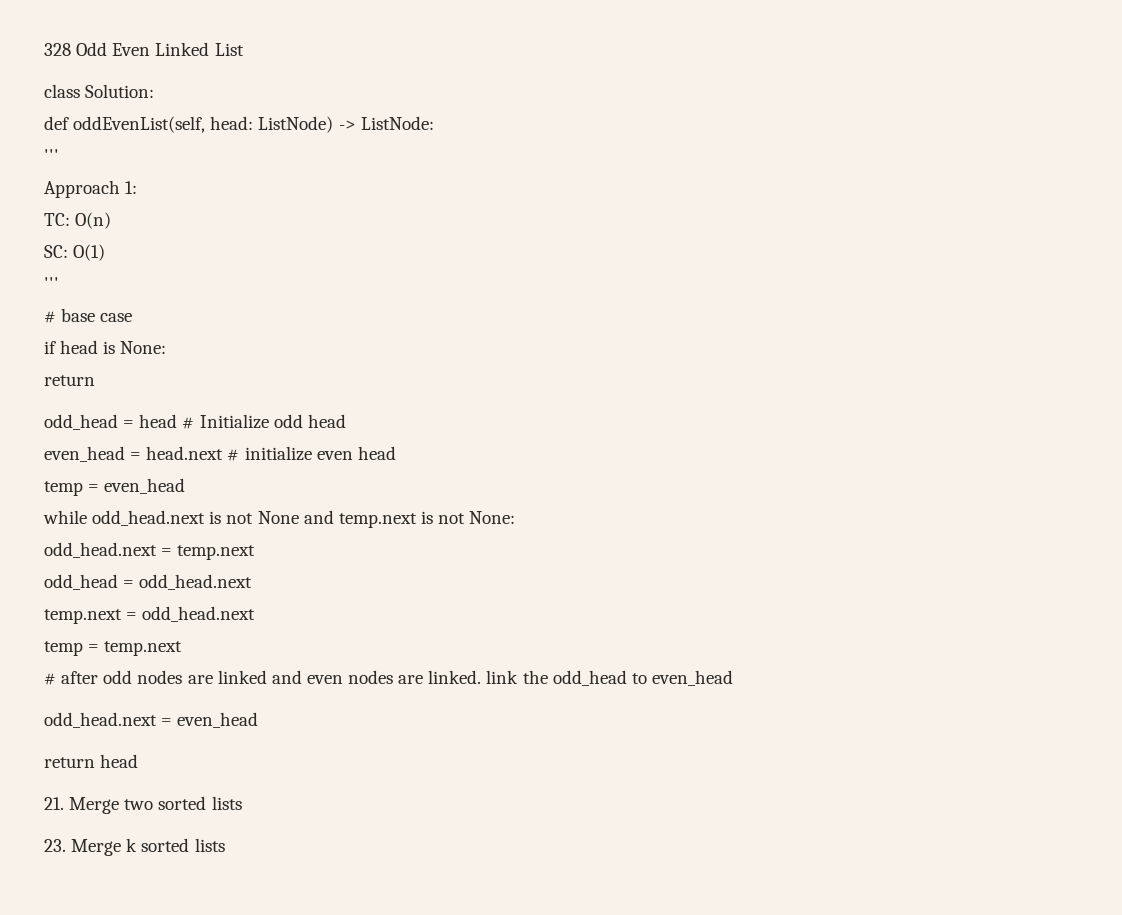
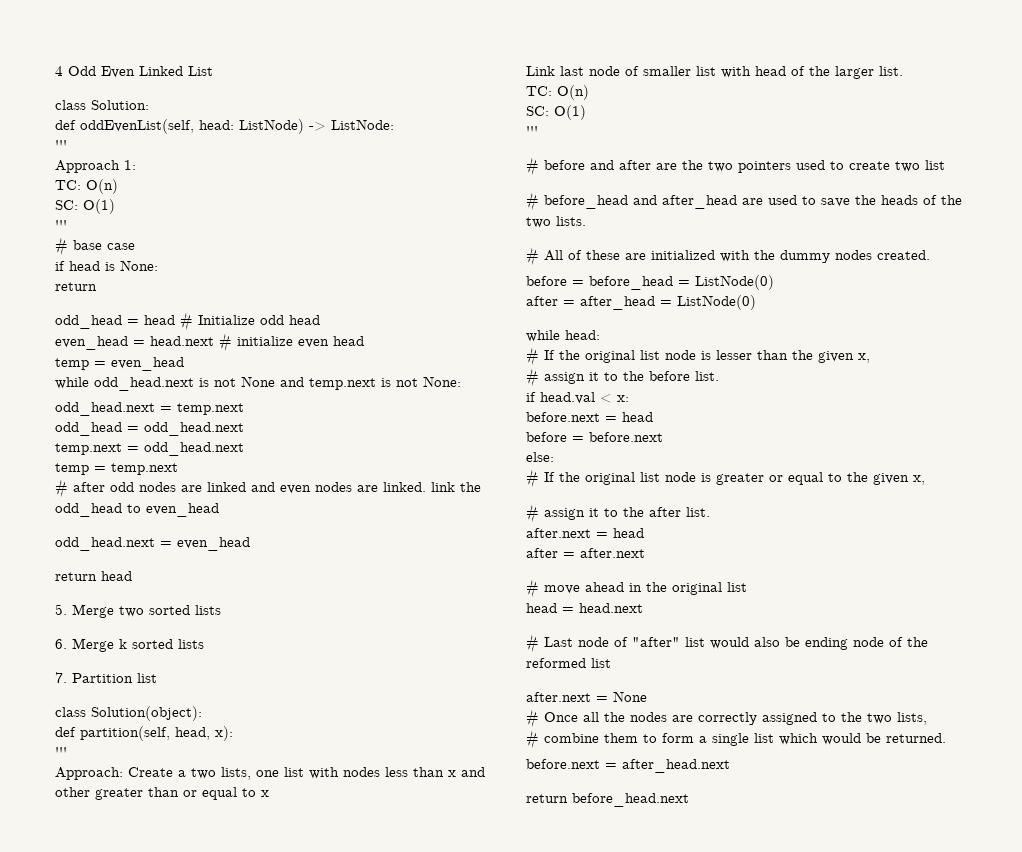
- 328 Odd Even Linked List
+ 4 Odd Even Linked List
- 21. Merge two sorted lists
+ 5. Merge two sorted lists
- 23. Merge k sorted lists
+ 6. Merge k sorted lists
+ 7. Partition list
+ class Solution(object):
+ def partition(self, head, x):
+ '''
+ Approach: Create a two lists, one list with nodes less than x and other greater than or equal to x
+ Link last node of smaller list with head of the larger list.
+ TC: O(n)
+ SC: O(1)
+ '''
+ # before and after are the two pointers used to create two list
+ # before_head and after_head are used to save the heads of the two lists.
+ # All of these are initialized with the dummy nodes created.
+ before = before_head = ListNode(0)
+ after = after_head = ListNode(0)
+ while head:
+ # If the original list node is lesser than the given x,
+ # assign it to the before list.
+ if head.val < x:
+ before.next = head
+ before = before.next
+ else:
+ # If the original list node is greater or equal to the given x,
+ # assign it to the after list.
+ after.next = head
+ after = after.next
+ # move ahead in the original list
+ head = head.next
+ # Last node of "after" list would also be ending node of the reformed list
+ after.next = None
+ # Once all the nodes are correctly assigned to the two lists,
+ # combine them to form a single list which would be returned.
+ before.next = after_head.next
+ return before_head.next

